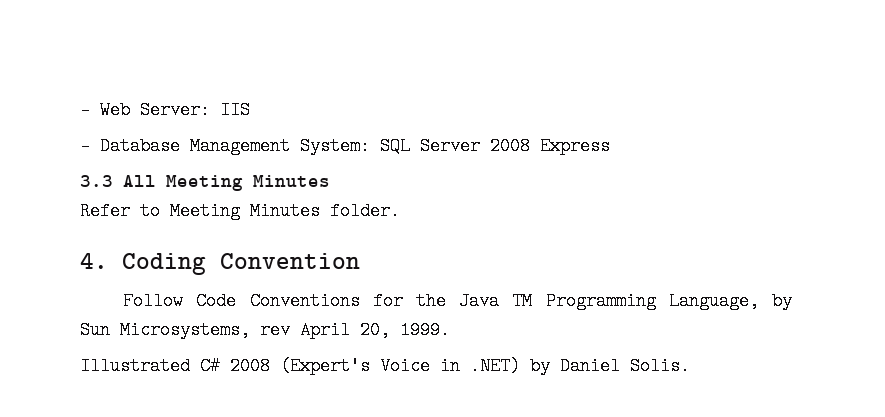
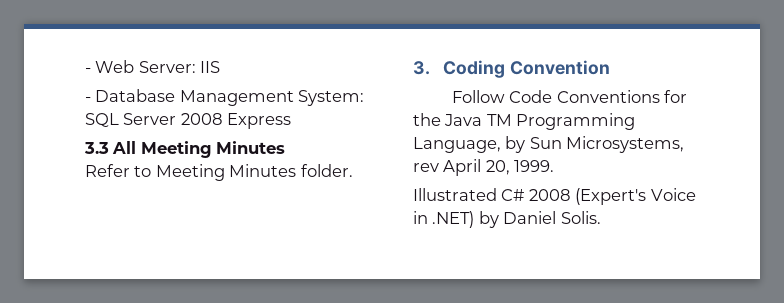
- 4. Coding Convention
+ 3. Coding Convention

